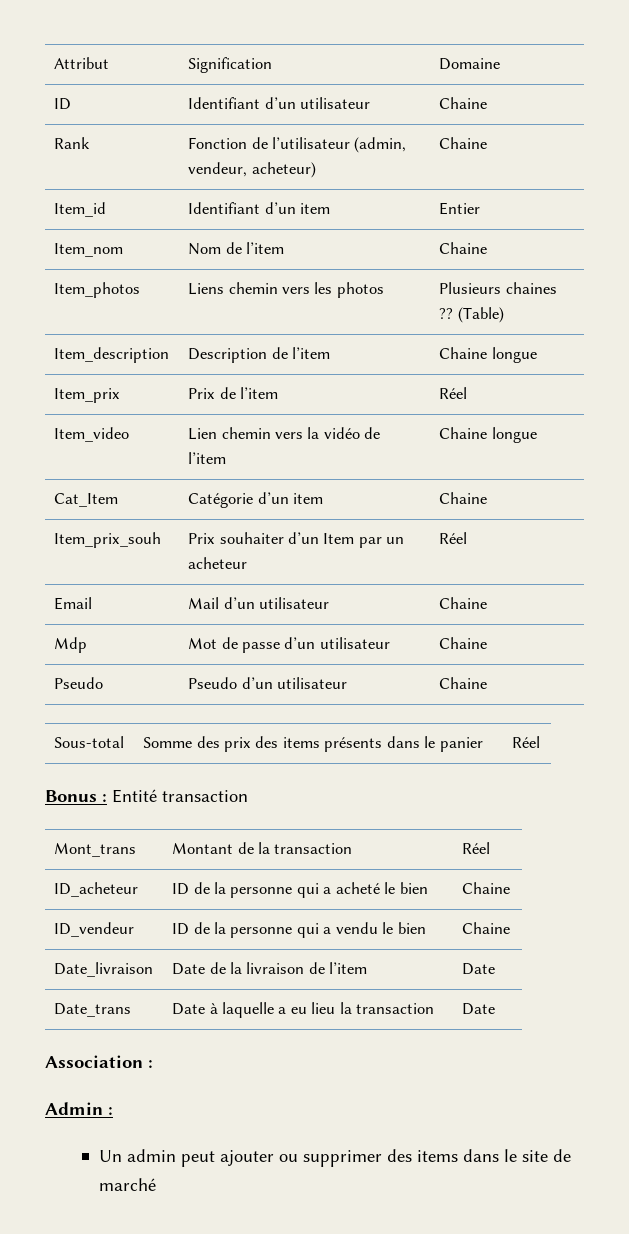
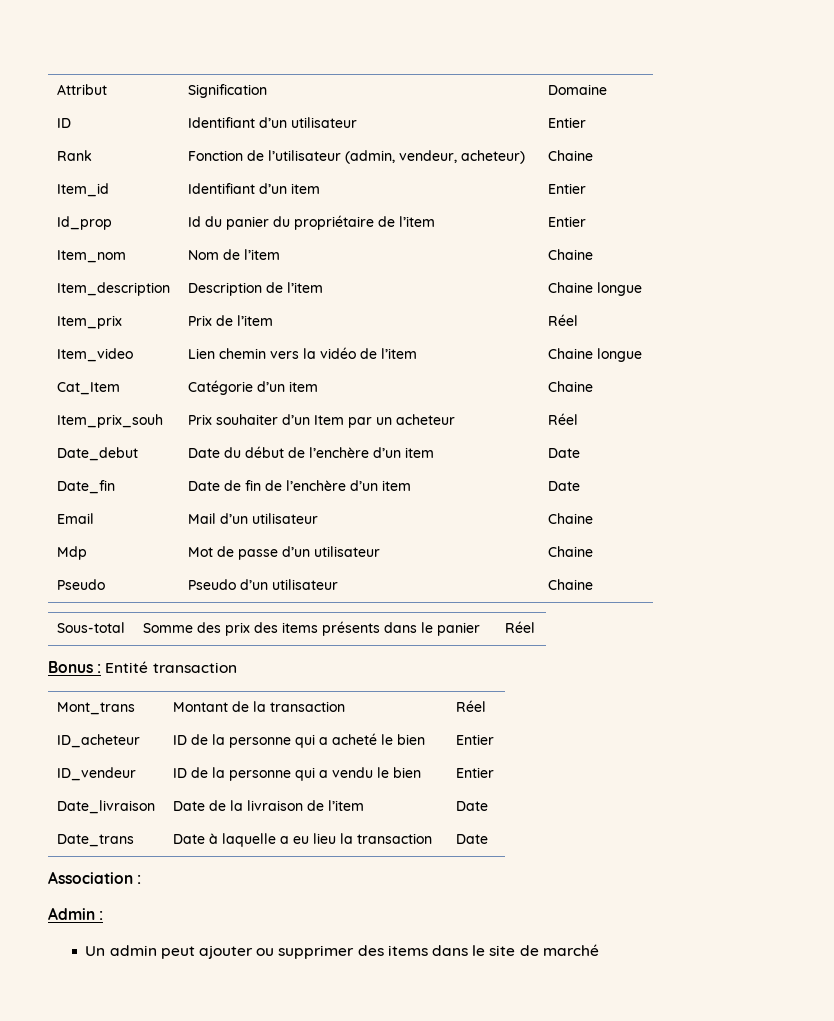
- ID | Identifiant d’un utilisateur | Chaine
+ ID | Identifiant d’un utilisateur | Entier
+ Id_prop | Id du panier du propriétaire de l’item | Entier
- Item_photos | Liens chemin vers les photos | Plusieurs chaines ?? (Table)
+ Date_debut | Date du début de l’enchère d’un item | Date
+ Date_fin | Date de fin de l’enchère d’un item | Date
- ID_acheteur | ID de la personne qui a acheté le bien | Chaine
+ ID_acheteur | ID de la personne qui a acheté le bien | Entier
- ID_vendeur | ID de la personne qui a vendu le bien | Chaine
+ ID_vendeur | ID de la personne qui a vendu le bien | Entier

